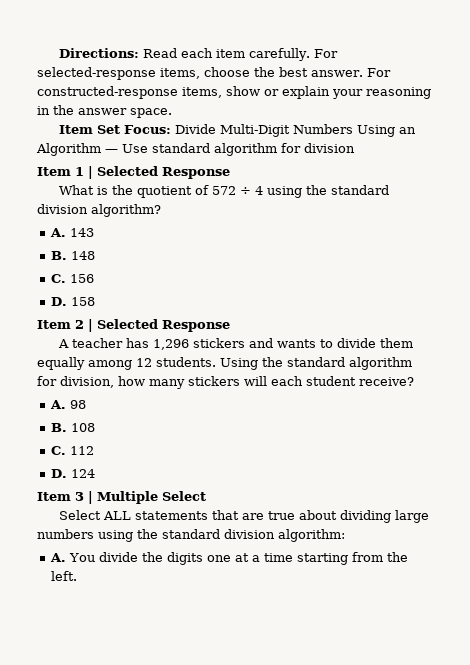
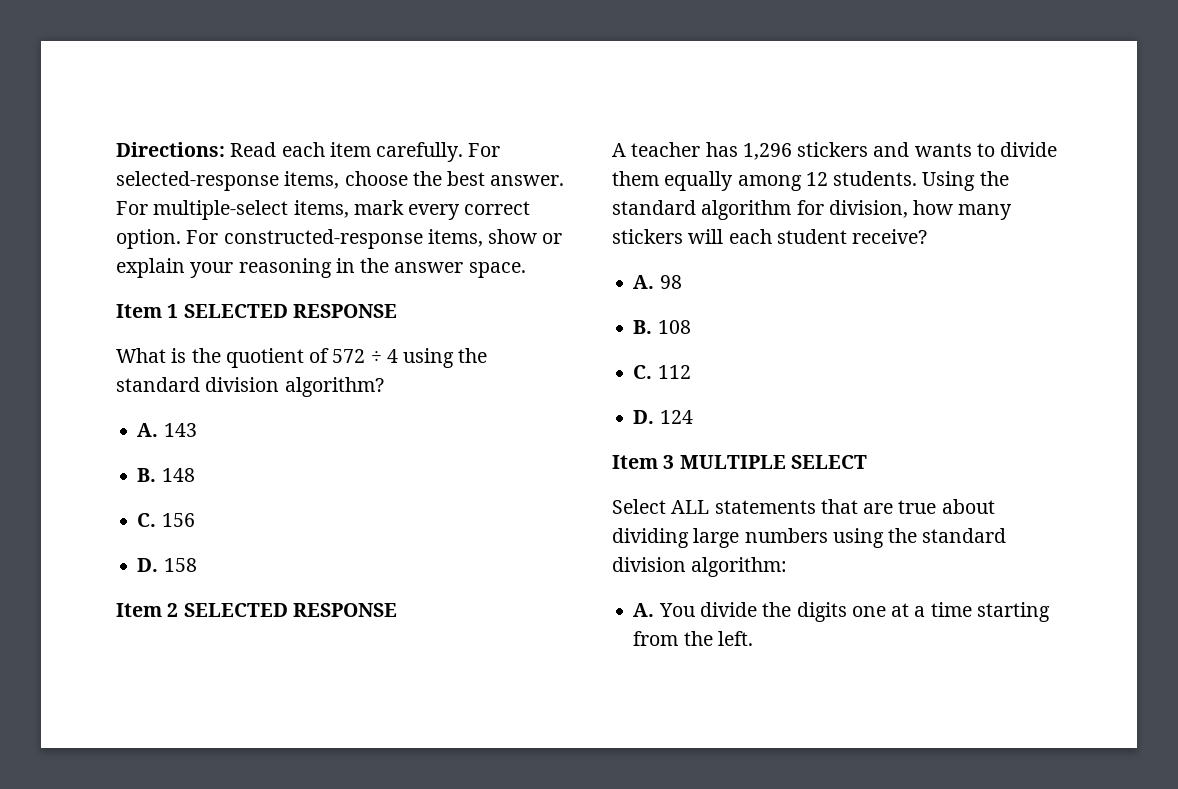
- For constructed-response items, show or explain your reasoning in the answer space.
+ For multiple-select items, mark every correct option. For constructed-response items, show or explain your reasoning in the answer space.
- Item Set Focus: Divide Multi-Digit Numbers Using an Algorithm — Use standard algorithm for division
- Item 1 | Selected Response
+ Item 1 SELECTED RESPONSE
- Item 2 | Selected Response
+ Item 2 SELECTED RESPONSE
- Item 3 | Multiple Select
+ Item 3 MULTIPLE SELECT

